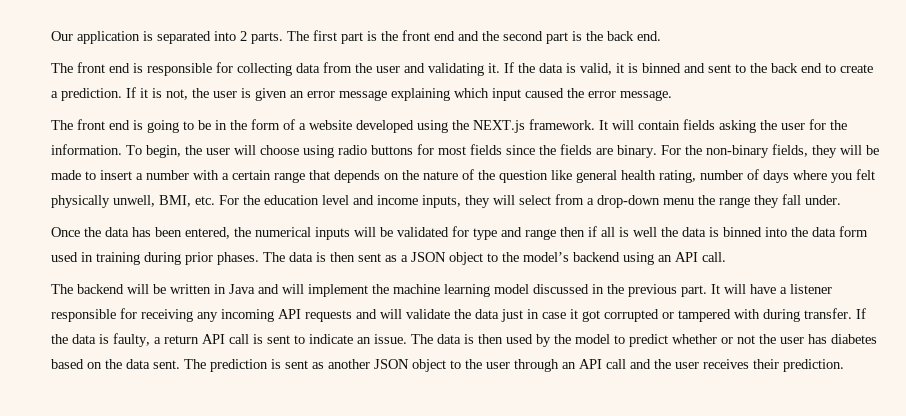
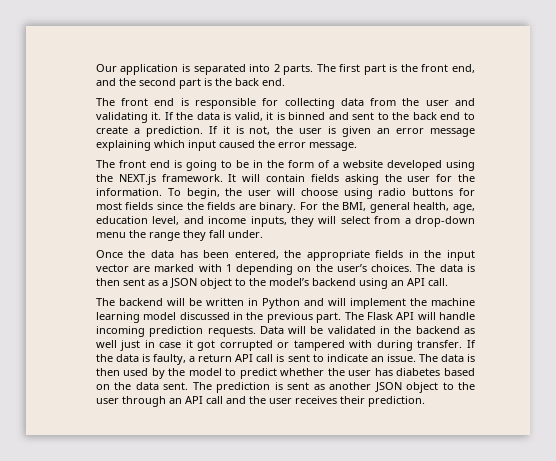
- The first part is the front end and the second part is the back end.
+ The first part is the front end, and the second part is the back end.
- For the non-binary fields, they will be made to insert a number with a certain range that depends on the nature of the question like general health rating, number of days where you felt physically unwell, BMI, etc. For the education level and income inputs, they will select from a drop-down menu the range they fall under.
+ For the BMI, general health, age, education level, and income inputs, they will select from a drop-down menu the range they fall under.
- Once the data has been entered, the numerical inputs will be validated for type and range then if all is well the data is binned into the data form used in training during prior phases.
+ Once the data has been entered, the appropriate fields in the input vector are marked with 1 depending on the user’s choices.
- The backend will be written in Java and will implement the machine learning model discussed in the previous part.
+ The backend will be written in Python and will implement the machine learning model discussed in the previous part.
- It will have a listener responsible for receiving any incoming API requests and will validate the data just in case it got corrupted or tampered with during transfer.
+ The Flask API will handle incoming prediction requests. Data will be validated in the backend as well just in case it got corrupted or tampered with during transfer.
- The data is then used by the model to predict whether or not the user has diabetes based on the data sent.
+ The data is then used by the model to predict whether the user has diabetes based on the data sent.

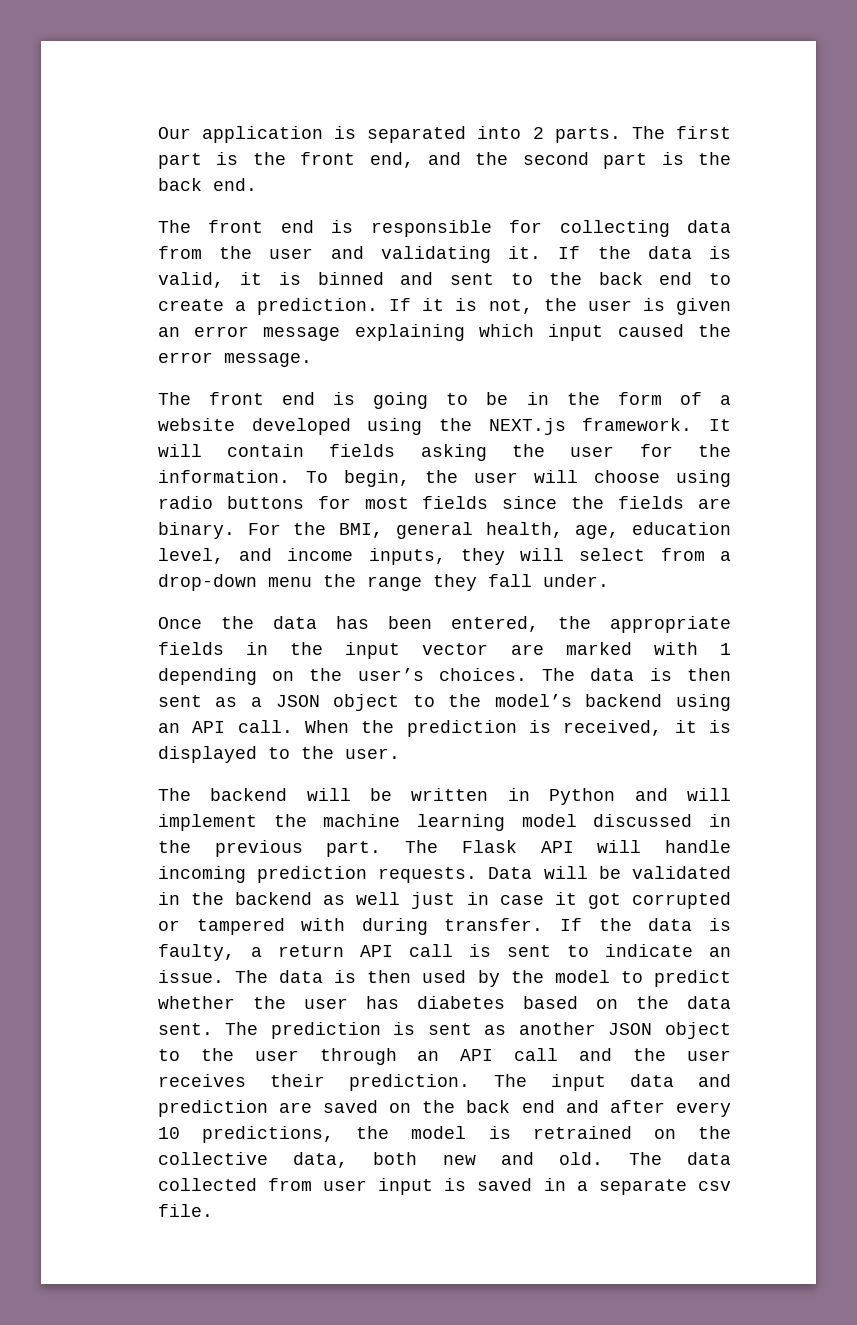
+ When the prediction is received, it is displayed to the user.
+ The input data and prediction are saved on the back end and after every 10 predictions, the model is retrained on the collective data, both new and old. The data collected from user input is saved in a separate csv file.

